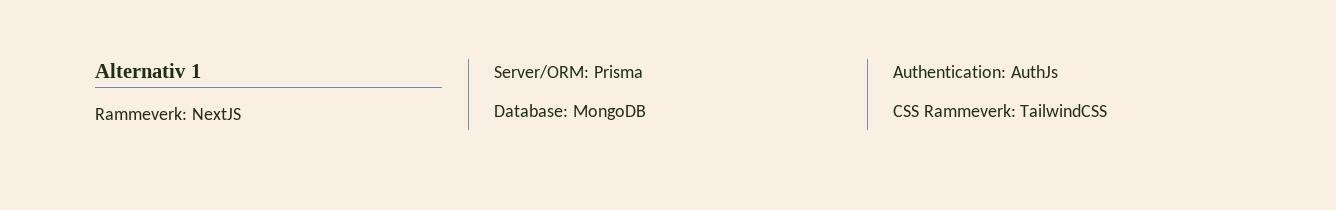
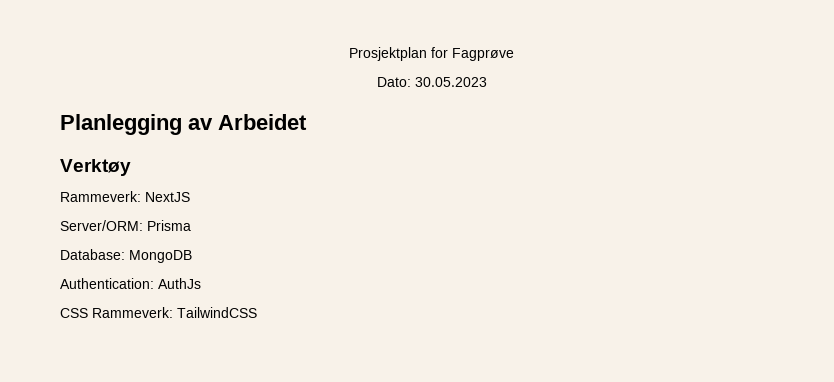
- Alternativ 1
+ Prosjektplan for Fagprøve
+ Dato: 30.05.2023
+ Planlegging av Arbeidet
+ Verktøy

